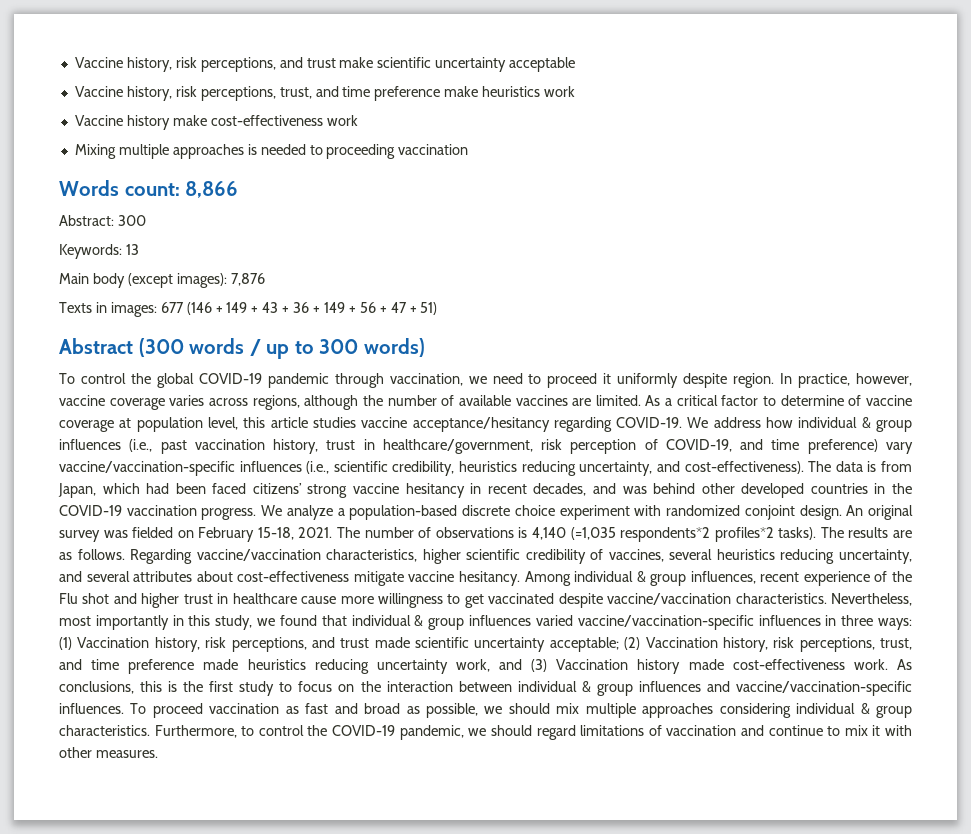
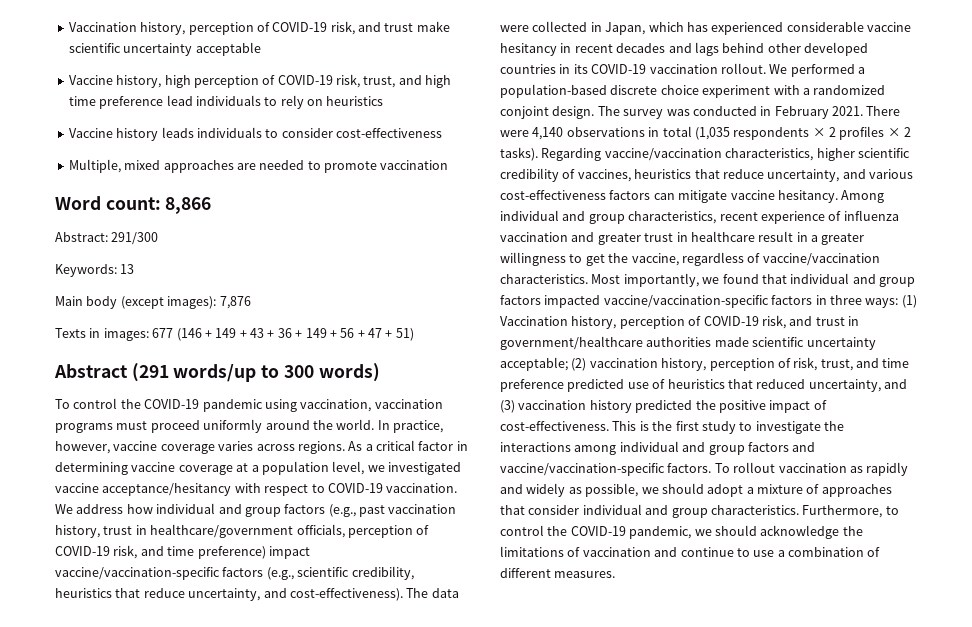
- Vaccine history, risk perceptions, and trust make scientific uncertainty acceptable
+ Vaccination history, perception of COVID-19 risk, and trust make scientific uncertainty acceptable
- Vaccine history, risk perceptions, trust, and time preference make heuristics work
+ Vaccine history, high perception of COVID-19 risk, trust, and high time preference lead individuals to rely on heuristics
- Vaccine history make cost-effectiveness work
- Mixing multiple approaches is needed to proceeding vaccination
+ Vaccine history leads individuals to consider cost-effectiveness
+ Multiple, mixed approaches are needed to promote vaccination
- Words count: 8,866
+ Word count: 8,866
- Abstract: 300
+ Abstract: 291/300
- Abstract (300 words / up to 300 words)
+ Abstract (291 words/up to 300 words)
- To control the global COVID-19 pandemic through vaccination, we need to proceed it uniformly despite region.
+ To control the COVID-19 pandemic using vaccination, vaccination programs must proceed uniformly around the world.
- In practice, however, vaccine coverage varies across regions, although the number of available vaccines are limited.
+ In practice, however, vaccine coverage varies across regions.
- As a critical factor to determine of vaccine coverage at population level, this article studies vaccine acceptance/hesitancy regarding COVID-19. We address how individual & group influences (i.e., past vaccination history, trust in healthcare/government, risk perception of COVID-19, and time preference) vary vaccine/vaccination-specific influences (i.e., scientific credibility, heuristics reducing uncertainty, and cost-effectiveness).
+ As a critical factor in determining vaccine coverage at a population level, we investigated vaccine acceptance/hesitancy with respect to COVID-19 vaccination. We address how individual and group factors (e.g., past vaccination history, trust in healthcare/government officials, perception of COVID-19 risk, and time preference) impact vaccine/vaccination-specific factors (e.g., scientific credibility, heuristics that reduce uncertainty, and cost-effectiveness).
- The data is from Japan, which had been faced citizens’ strong vaccine hesitancy in recent decades, and was behind other developed countries in the COVID-19 vaccination progress. We analyze a population-based discrete choice experiment with randomized conjoint design.
+ The data were collected in Japan, which has experienced considerable vaccine hesitancy in recent decades and lags behind other developed countries in its COVID-19 vaccination rollout. We performed a population-based discrete choice experiment with a randomized conjoint design.
- An original survey was fielded on February 15-18, 2021. The number of observations is 4,140 (=1,035 respondents*2 profiles*2 tasks). The results are as follows.
+ The survey was conducted in February 2021. There were 4,140 observations in total (1,035 respondents × 2 profiles × 2 tasks).
- Regarding vaccine/vaccination characteristics, higher scientific credibility of vaccines, several heuristics reducing uncertainty, and several attributes about cost-effectiveness mitigate vaccine hesitancy.
+ Regarding vaccine/vaccination characteristics, higher scientific credibility of vaccines, heuristics that reduce uncertainty, and various cost-effectiveness factors can mitigate vaccine hesitancy.
- Among individual & group influences, recent experience of the Flu shot and higher trust in healthcare cause more willingness to get vaccinated despite vaccine/vaccination characteristics. Nevertheless, most importantly in this study, we found that individual & group influences varied vaccine/vaccination-specific influences in three ways: (1) Vaccination history, risk perceptions, and trust made scientific uncertainty acceptable; (2) Vaccination history, risk perceptions, trust, and time preference made heuristics reducing uncertainty work, and (3) Vaccination history made cost-effectiveness work. As conclusions, this is the first study to focus on the interaction between individual & group influences and vaccine/vaccination-specific influences. To proceed vaccination as fast and broad as possible, we should mix multiple approaches considering individual & group characteristics.
+ Among individual and group characteristics, recent experience of influenza vaccination and greater trust in healthcare result in a greater willingness to get the vaccine, regardless of vaccine/vaccination characteristics. Most importantly, we found that individual and group factors impacted vaccine/vaccination-specific factors in three ways: (1) Vaccination history, perception of COVID-19 risk, and trust in government/healthcare authorities made scientific uncertainty acceptable; (2) vaccination history, perception of risk, trust, and time preference predicted use of heuristics that reduced uncertainty, and (3) vaccination history predicted the positive impact of cost-effectiveness. This is the first study to investigate the interactions among individual and group factors and vaccine/vaccination-specific factors. To rollout vaccination as rapidly and widely as possible, we should adopt a mixture of approaches that consider individual and group characteristics.
- Furthermore, to control the COVID-19 pandemic, we should regard limitations of vaccination and continue to mix it with other measures.
+ Furthermore, to control the COVID-19 pandemic, we should acknowledge the limitations of vaccination and continue to use a combination of different measures.

